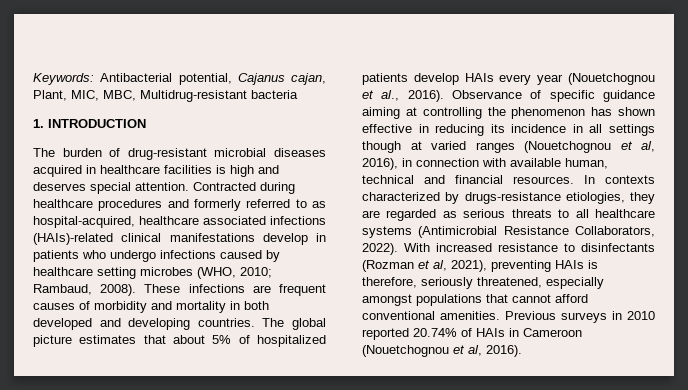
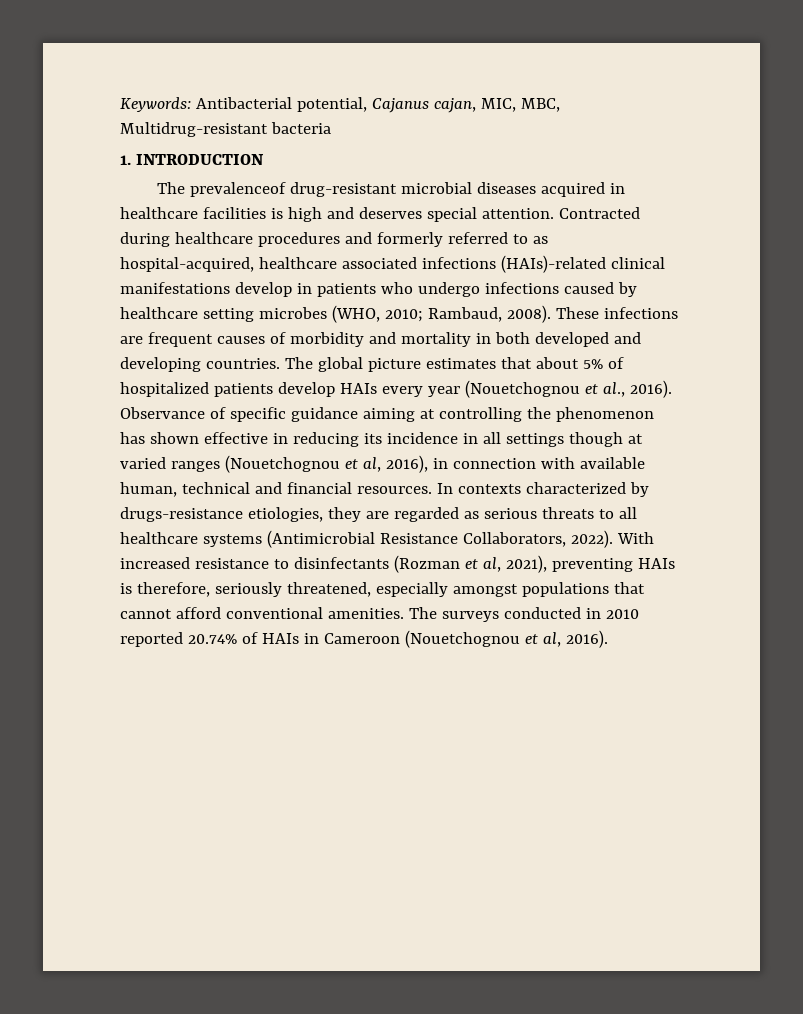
- Keywords: Antibacterial potential, Cajanus cajan, Plant, MIC, MBC, Multidrug-resistant bacteria
+ Keywords: Antibacterial potential, Cajanus cajan, MIC, MBC, Multidrug-resistant bacteria
- The burden of drug-resistant microbial diseases acquired in healthcare facilities is high and deserves special attention.
+ The prevalenceof drug-resistant microbial diseases acquired in healthcare facilities is high and deserves special attention.
- Previous surveys in 2010 reported 20.74% of HAIs in Cameroon (Nouetchognou et al, 2016).
+ The surveys conducted in 2010 reported 20.74% of HAIs in Cameroon (Nouetchognou et al, 2016).

